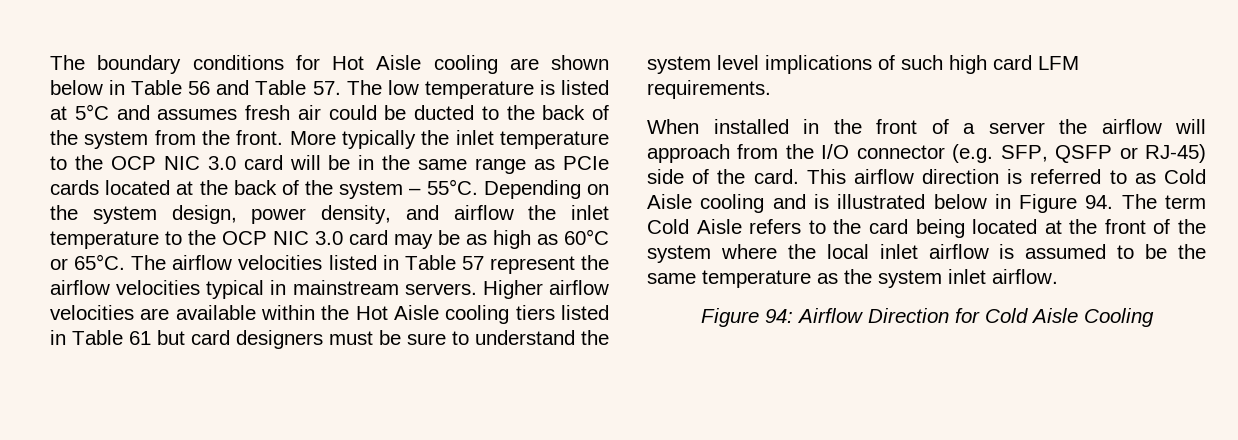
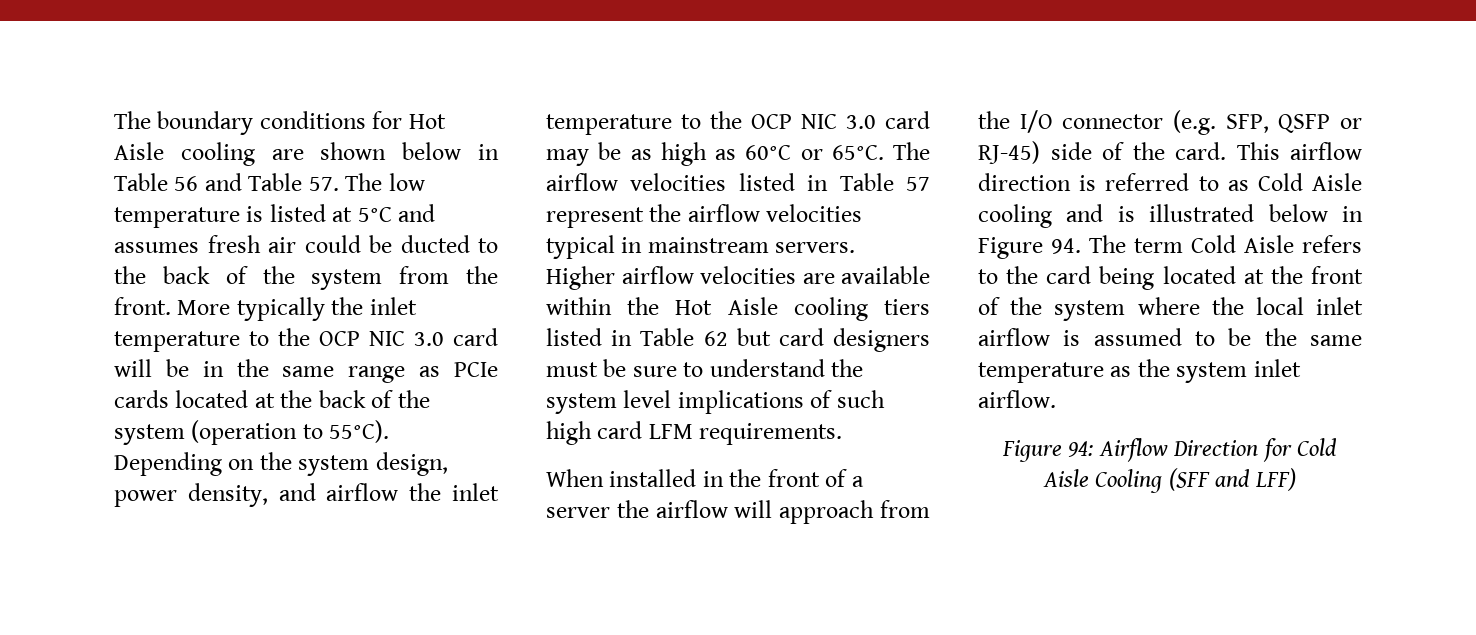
- More typically the inlet temperature to the OCP NIC 3.0 card will be in the same range as PCIe cards located at the back of the system – 55°C.
+ More typically the inlet temperature to the OCP NIC 3.0 card will be in the same range as PCIe cards located at the back of the system (operation to 55°C).
- Higher airflow velocities are available within the Hot Aisle cooling tiers listed in Table 61 but card designers must be sure to understand the system level implications of such high card LFM requirements.
+ Higher airflow velocities are available within the Hot Aisle cooling tiers listed in Table 62 but card designers must be sure to understand the system level implications of such high card LFM requirements.
- Figure 94: Airflow Direction for Cold Aisle Cooling
+ Figure 94: Airflow Direction for Cold Aisle Cooling (SFF and LFF)

